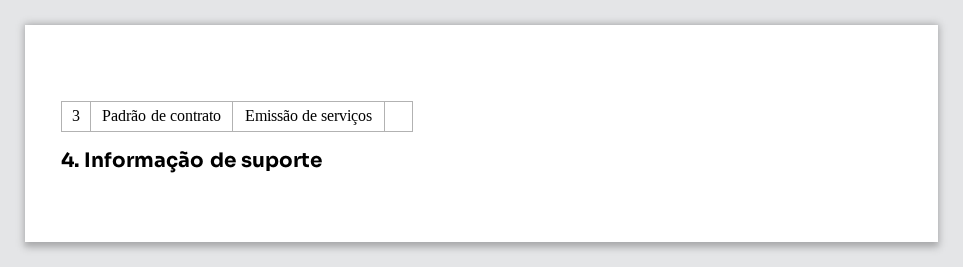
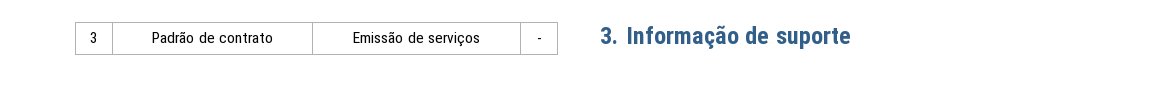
- 3 | Padrão de contrato | Emissão de serviços |
- 4. Informação de suporte
+ 3 | Padrão de contrato | Emissão de serviços | -
+ 3. Informação de suporte

